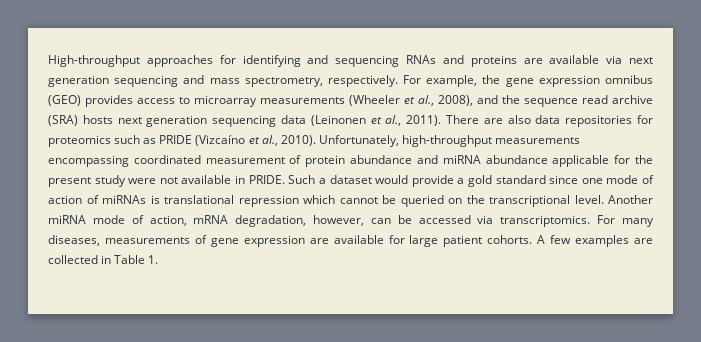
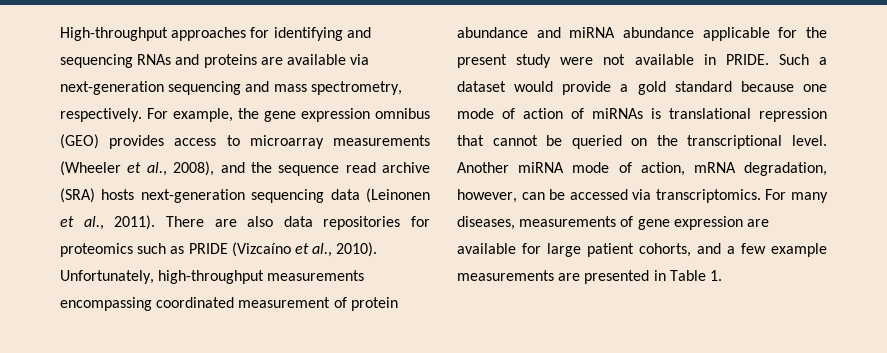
- High-throughput approaches for identifying and sequencing RNAs and proteins are available via next generation sequencing and mass spectrometry, respectively.
+ High-throughput approaches for identifying and sequencing RNAs and proteins are available via next-generation sequencing and mass spectrometry, respectively.
- For example, the gene expression omnibus (GEO) provides access to microarray measurements (Wheeler et al., 2008), and the sequence read archive (SRA) hosts next generation sequencing data (Leinonen et al., 2011).
+ For example, the gene expression omnibus (GEO) provides access to microarray measurements (Wheeler et al., 2008), and the sequence read archive (SRA) hosts next-generation sequencing data (Leinonen et al., 2011).
- Such a dataset would provide a gold standard since one mode of action of miRNAs is translational repression which cannot be queried on the transcriptional level.
+ Such a dataset would provide a gold standard because one mode of action of miRNAs is translational repression that cannot be queried on the transcriptional level.
- For many diseases, measurements of gene expression are available for large patient cohorts. A few examples are collected in Table 1.
+ For many diseases, measurements of gene expression are available for large patient cohorts, and a few example measurements are presented in Table 1.

